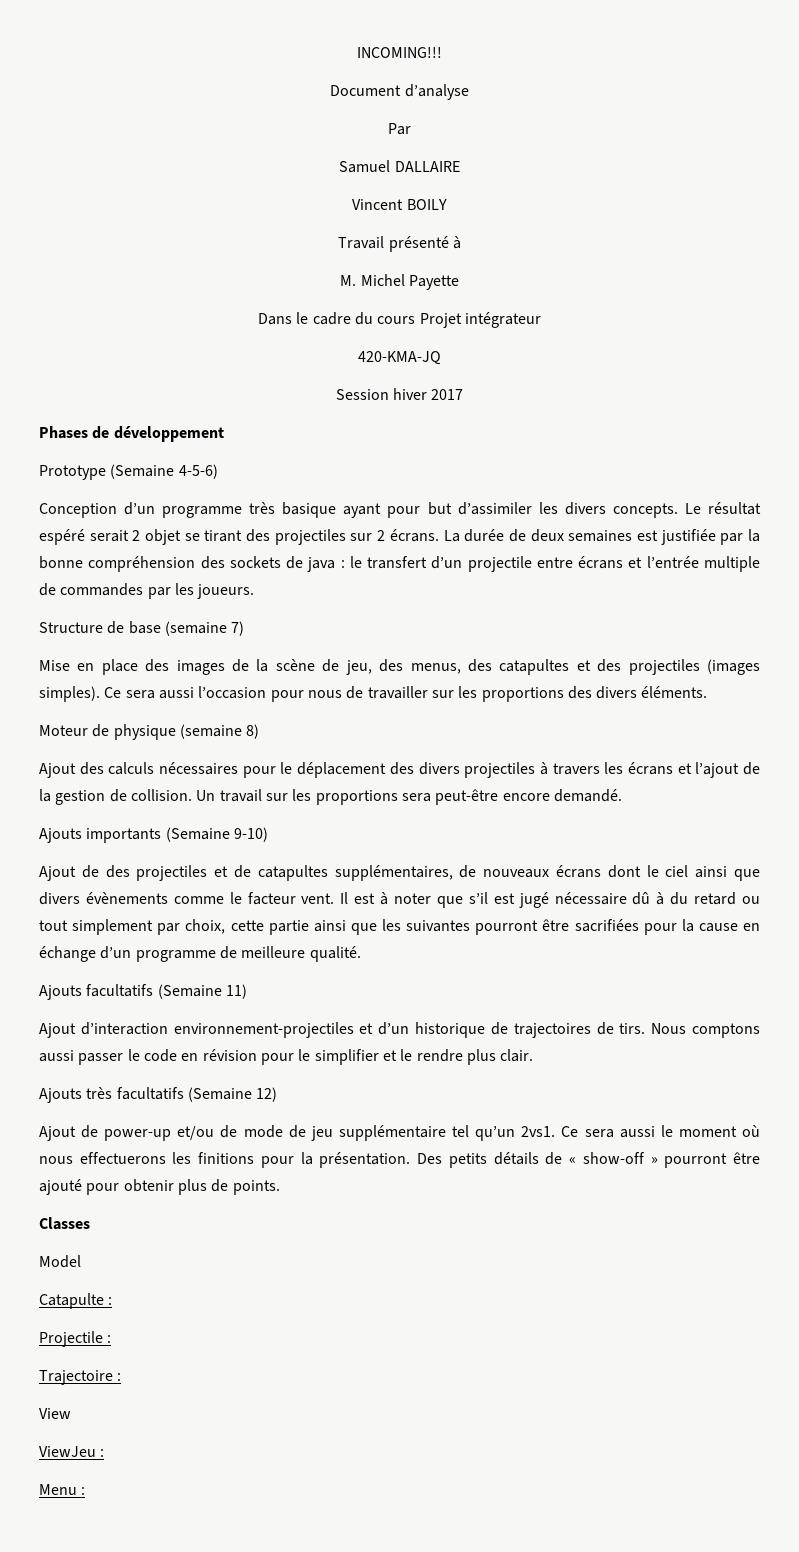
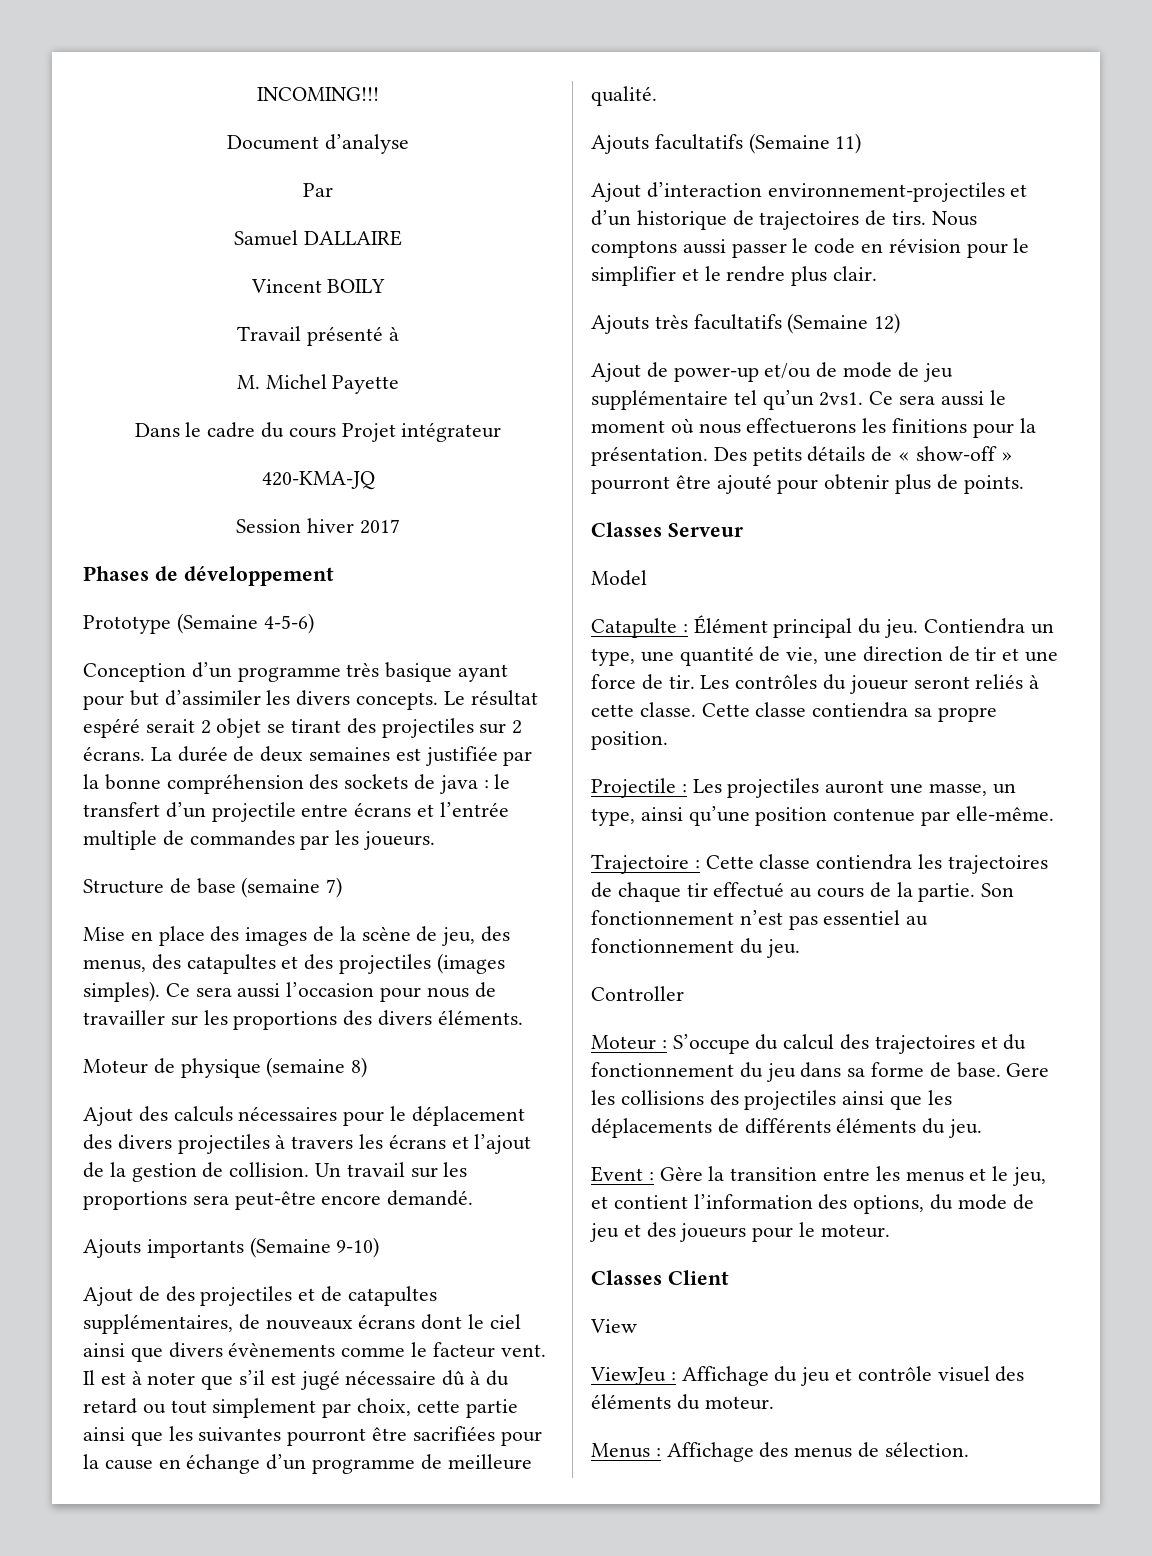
- Classes
+ Classes Serveur
- Catapulte :
- Projectile :
- Trajectoire :
+ Catapulte : Élément principal du jeu. Contiendra un type, une quantité de vie, une direction de tir et une force de tir. Les contrôles du joueur seront reliés à cette classe. Cette classe contiendra sa propre position.
+ Projectile : Les projectiles auront une masse, un type, ainsi qu’une position contenue par elle-même.
+ Trajectoire : Cette classe contiendra les trajectoires de chaque tir effectué au cours de la partie. Son fonctionnement n’est pas essentiel au fonctionnement du jeu.
+ Controller
+ Moteur : S’occupe du calcul des trajectoires et du fonctionnement du jeu dans sa forme de base. Gere les collisions des projectiles ainsi que les déplacements de différents éléments du jeu.
+ Event : Gère la transition entre les menus et le jeu, et contient l’information des options, du mode de jeu et des joueurs pour le moteur.
+ Classes Client
  View
- ViewJeu :
- Menu :
+ ViewJeu : Affichage du jeu et contrôle visuel des éléments du moteur.
+ Menus : Affichage des menus de sélection.

